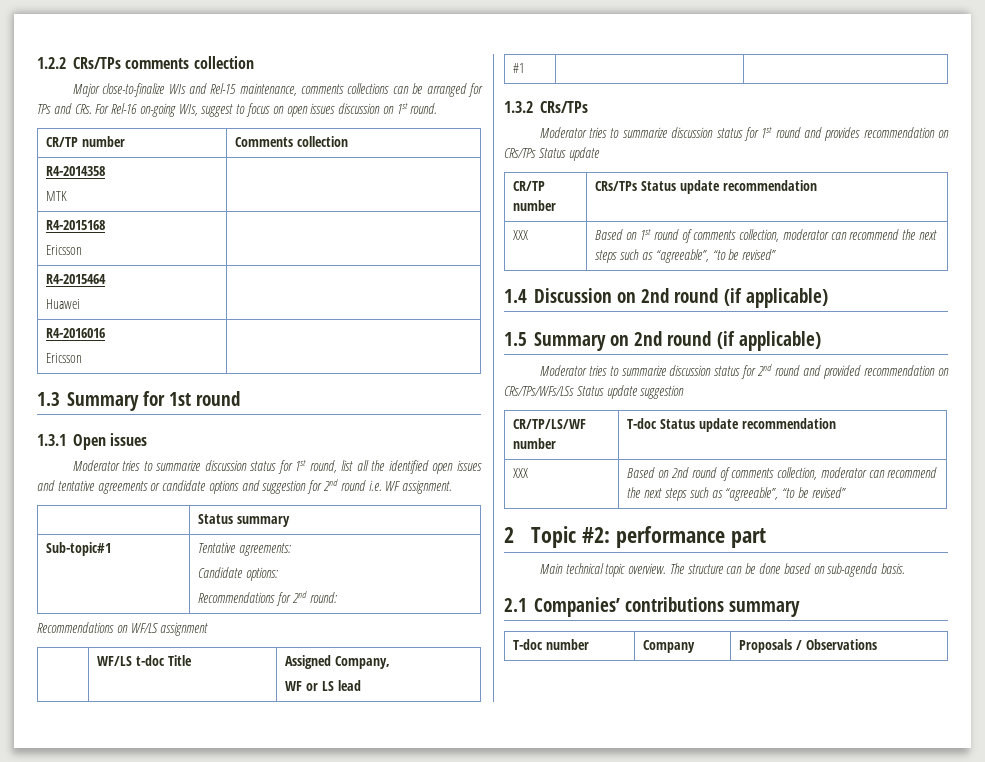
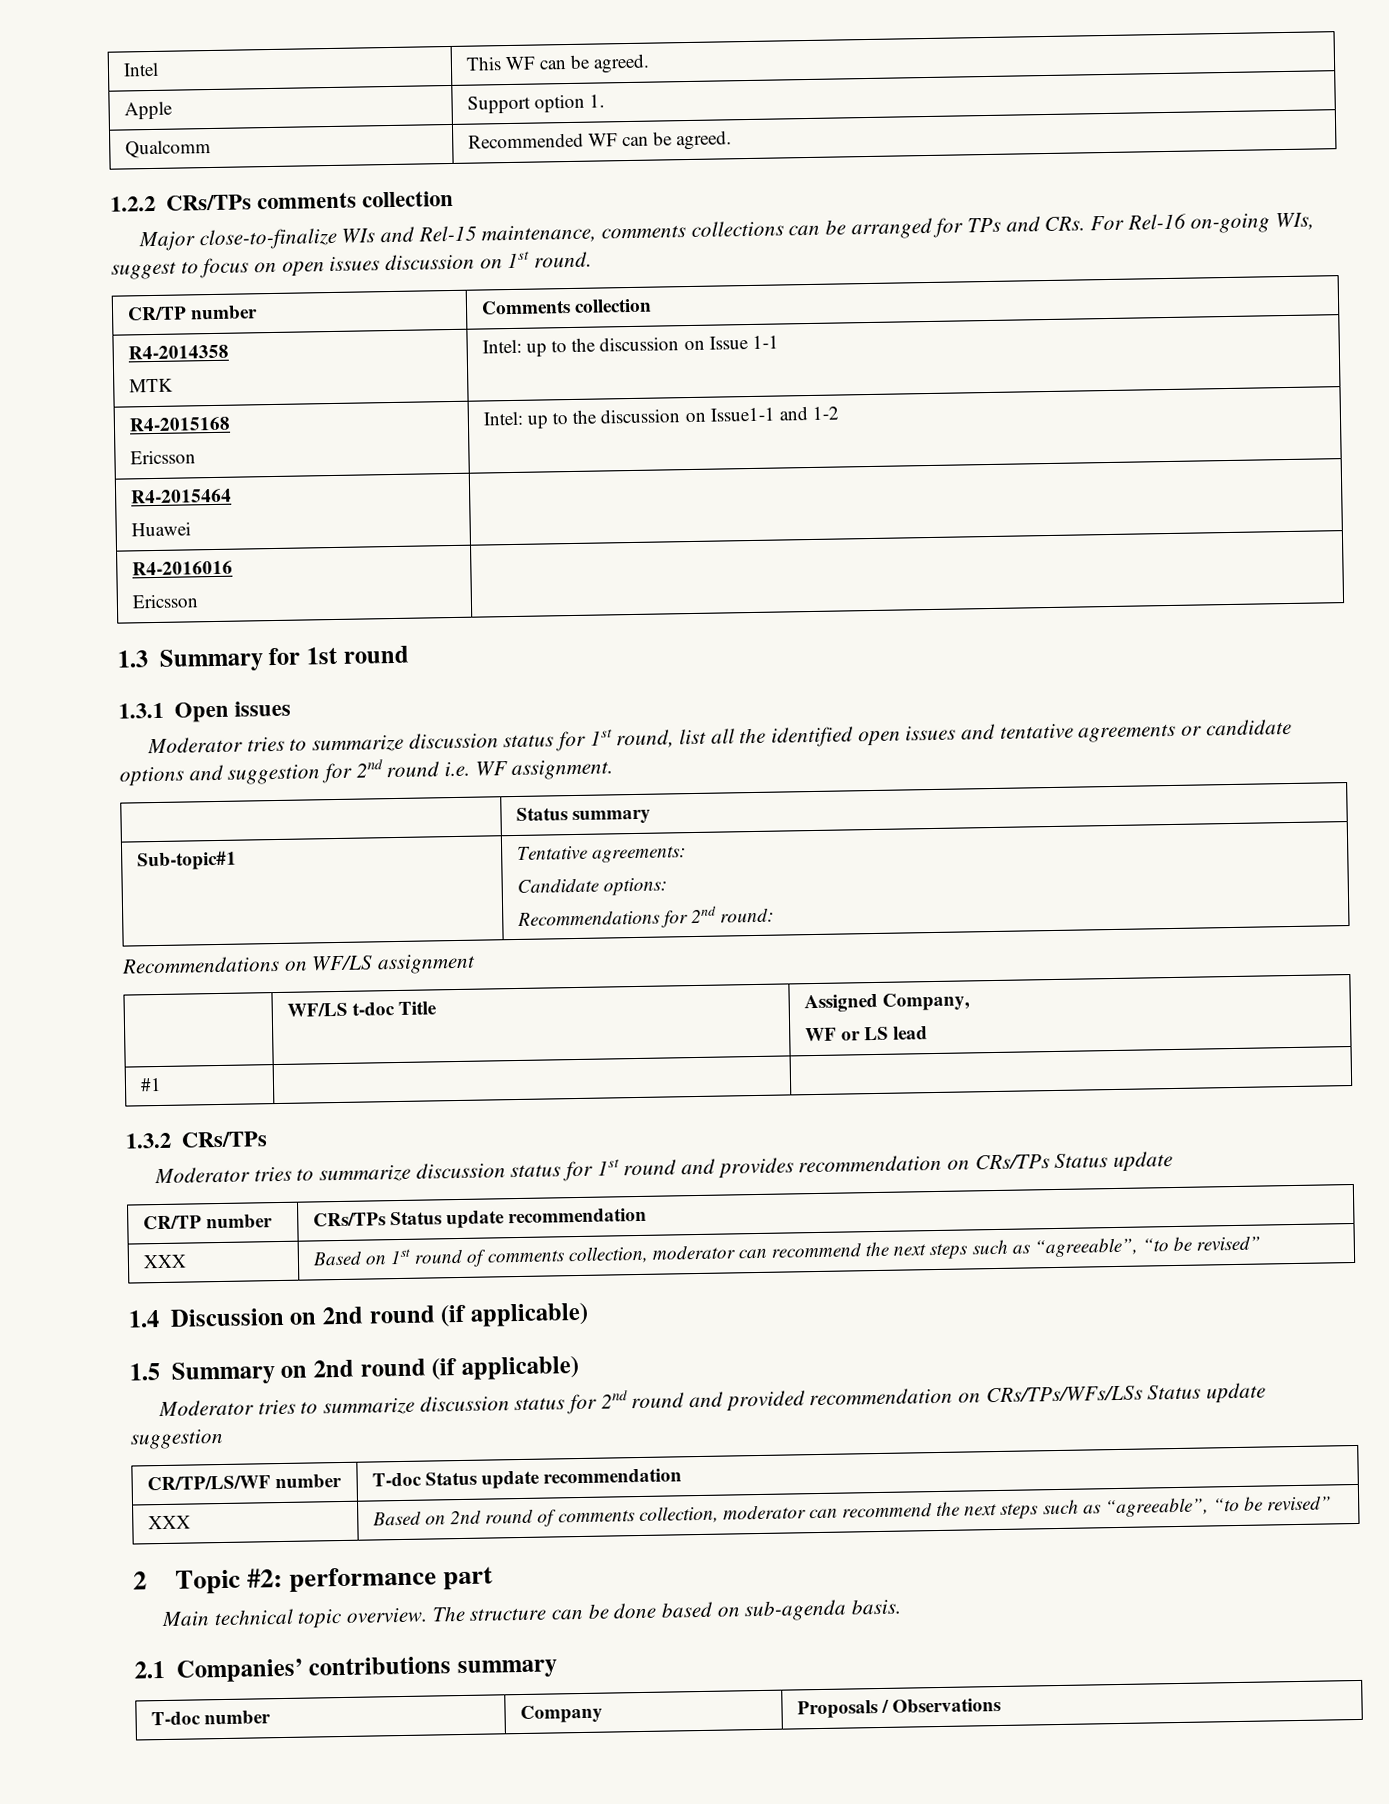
+ Intel | This WF can be agreed.
+ Apple | Support option 1.
+ Qualcomm | Recommended WF can be agreed.
  R4-2014358
- MTK |
+ MTK | Intel: up to the discussion on Issue 1-1
  R4-2015168
- Ericsson |
+ Ericsson | Intel: up to the discussion on Issue1-1 and 1-2

